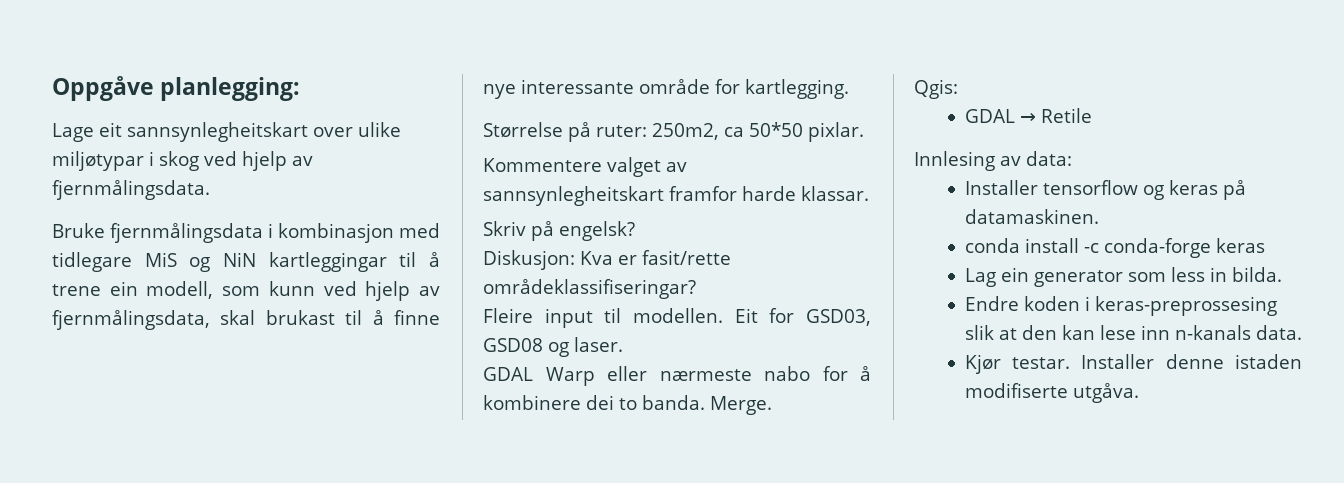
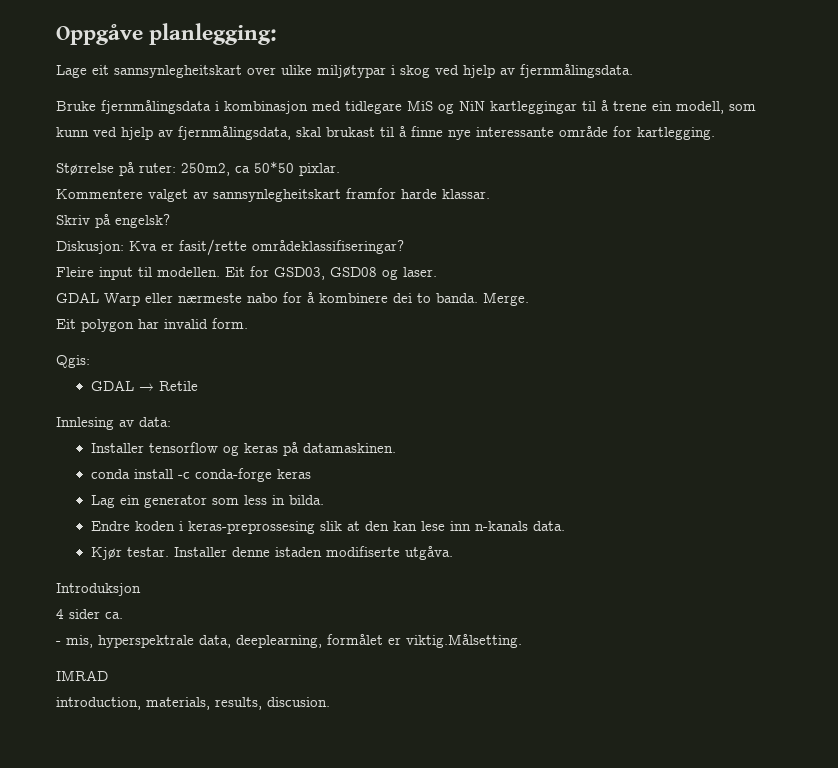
+ Eit polygon har invalid form.
+ Introduksjon
+ 4 sider ca.
+ - mis, hyperspektrale data, deeplearning, formålet er viktig.Målsetting.
+ IMRAD
+ introduction, materials, results, discusion.

